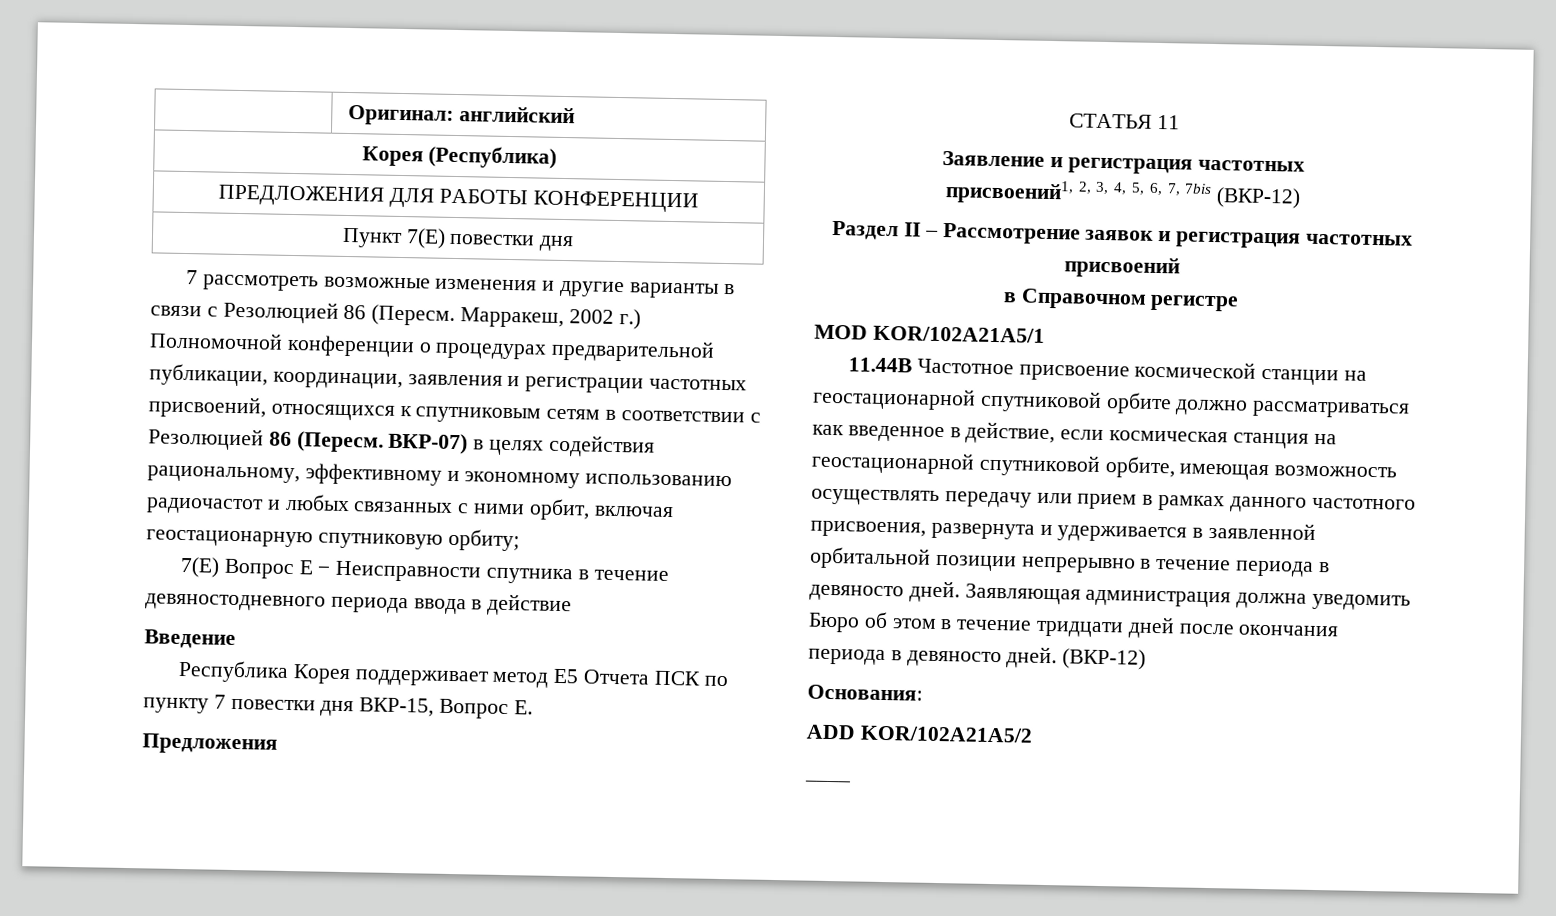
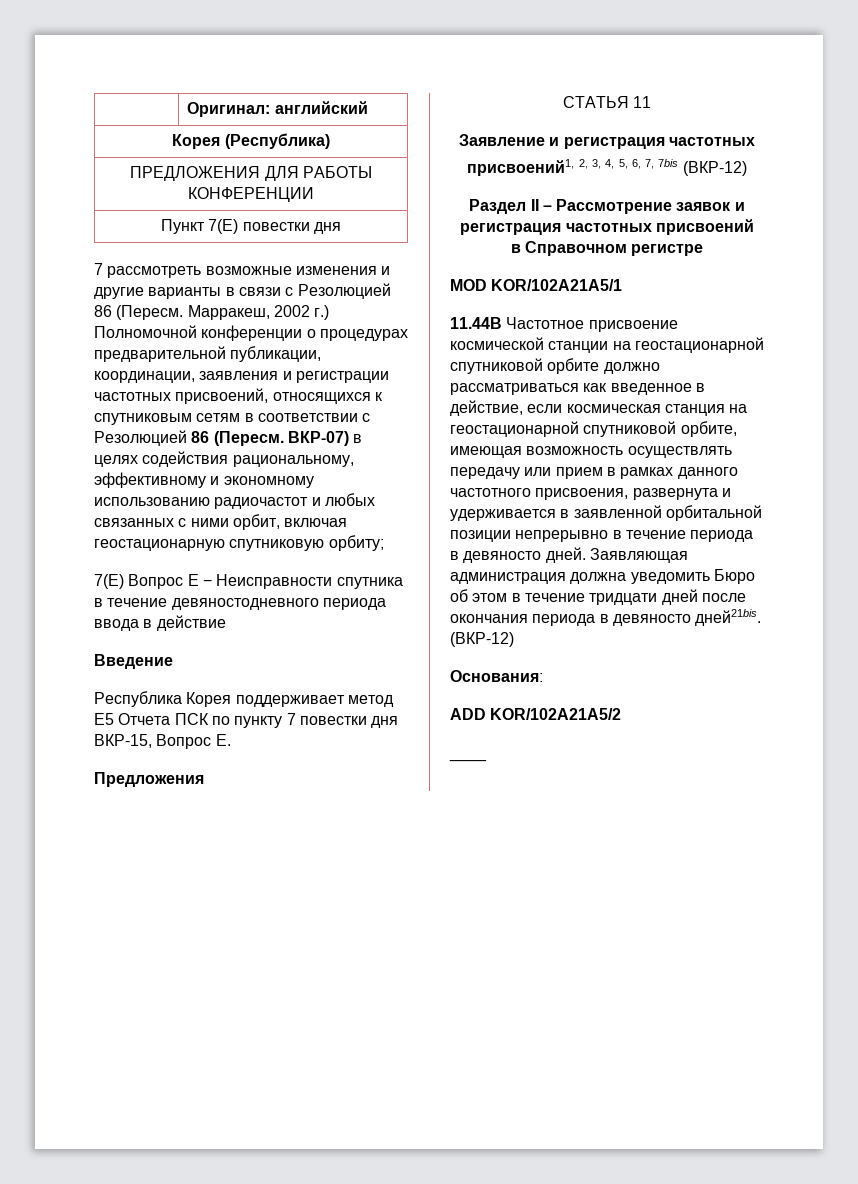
- Заявляющая администрация должна уведомить Бюро об этом в течение тридцати дней после окончания периода в девяносто дней.
+ Заявляющая администрация должна уведомить Бюро об этом в течение тридцати дней после окончания периода в девяносто дней21bis.

